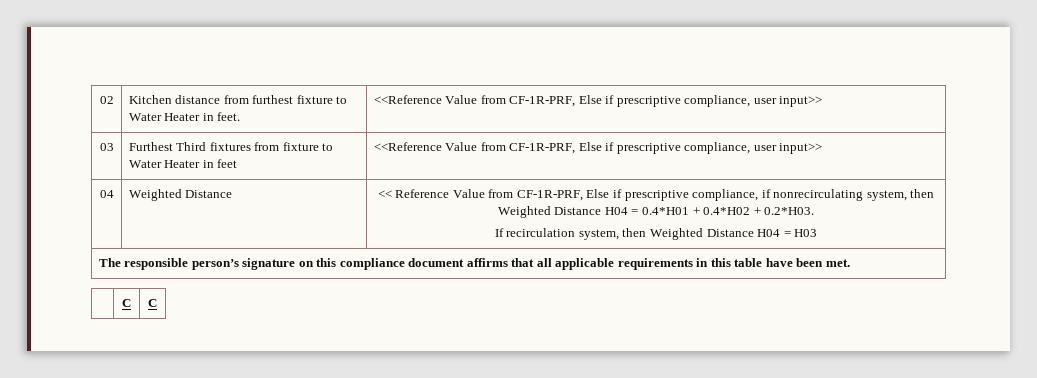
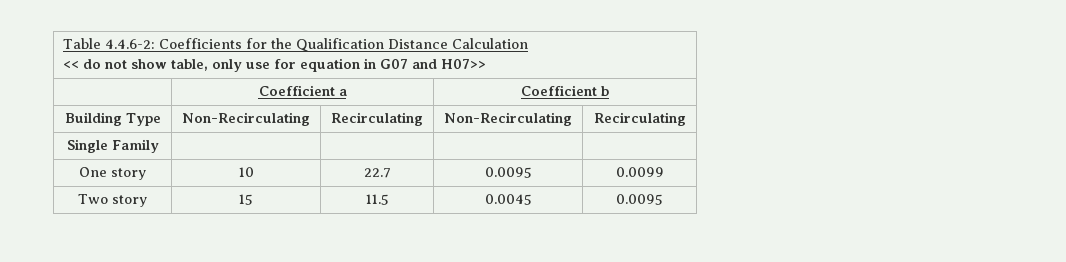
- 02 | Kitchen distance from furthest fixture to Water Heater in feet. | <<Reference Value from CF-1R-PRF, Else if prescriptive compliance, user input>>
- 03 | Furthest Third fixtures from fixture to Water Heater in feet | <<Reference Value from CF-1R-PRF, Else if prescriptive compliance, user input>>
- 04 | Weighted Distance | << Reference Value from CF-1R-PRF, Else if prescriptive compliance, if nonrecirculating system, then Weighted Distance H04 = 0.4*H01 + 0.4*H02 + 0.2*H03.
- If recirculation system, then Weighted Distance H04 = H03
- The responsible person’s signature on this compliance document affirms that all applicable requirements in this table have been met.
- | C | C
+ Table 4.4.6-2: Coefficients for the Qualification Distance Calculation
+ << do not show table, only use for equation in G07 and H07>>
+ | Coefficient a | Coefficient b
+ Building Type | Non-Recirculating | Recirculating | Non-Recirculating | Recirculating
+ Single Family | | | |
+ One story | 10 | 22.7 | 0.0095 | 0.0099
+ Two story | 15 | 11.5 | 0.0045 | 0.0095

